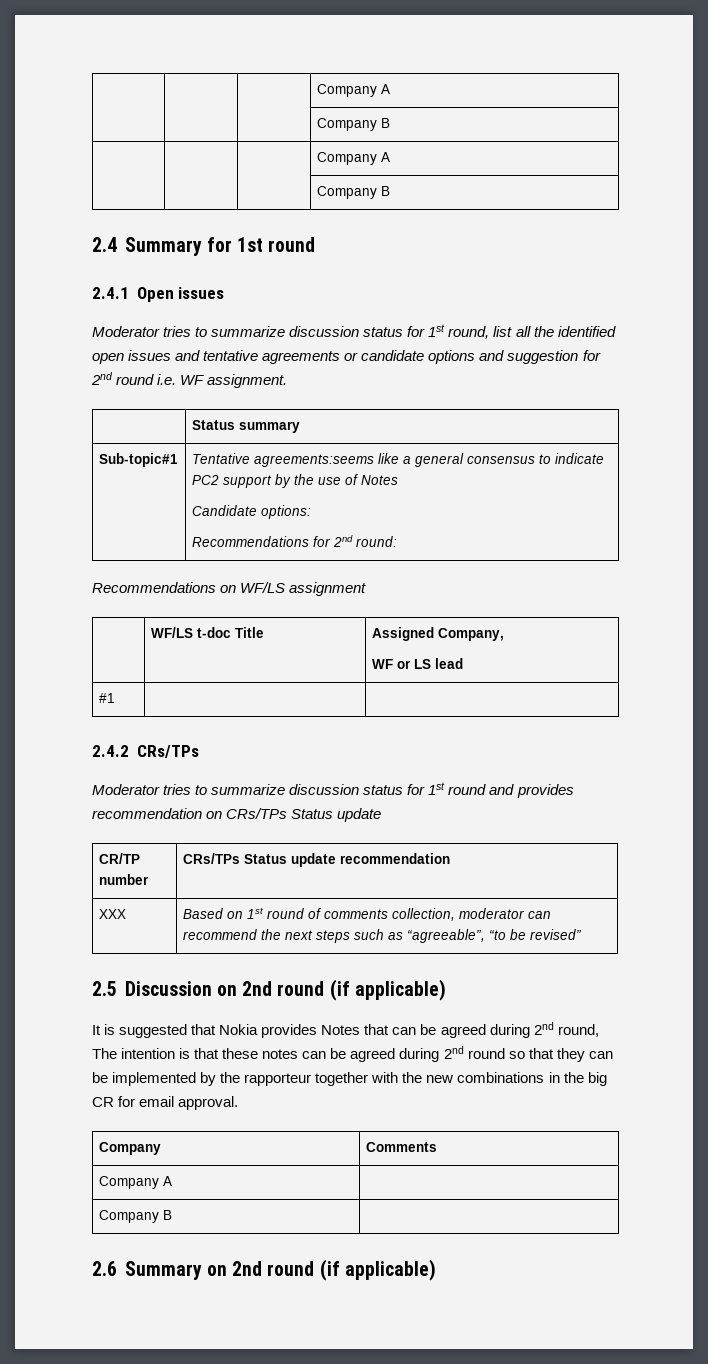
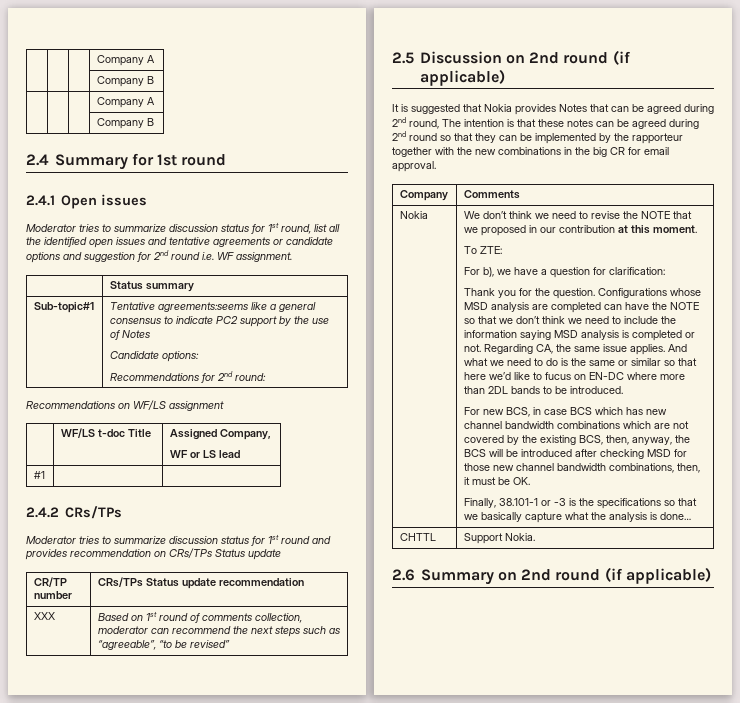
- Company A |
- Company B |
+ Nokia | We don’t think we need to revise the NOTE that we proposed in our contribution at this moment.
+ To ZTE:
+ For b), we have a question for clarification:
+ Thank you for the question. Configurations whose MSD analysis are completed can have the NOTE so that we don’t think we need to include the information saying MSD analysis is completed or not. Regarding CA, the same issue applies. And what we need to do is the same or similar so that here we’d like to fucus on EN-DC where more than 2DL bands to be introduced.
+ For new BCS, in case BCS which has new channel bandwidth combinations which are not covered by the existing BCS, then, anyway, the BCS will be introduced after checking MSD for those new channel bandwidth combinations, then, it must be OK.
+ Finally, 38.101-1 or -3 is the specifications so that we basically capture what the analysis is done…
+ CHTTL | Support Nokia.

